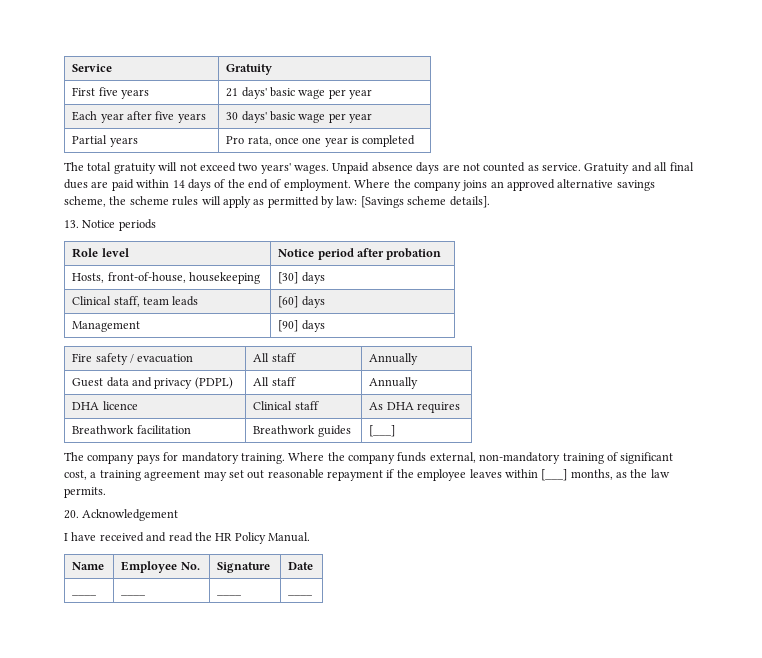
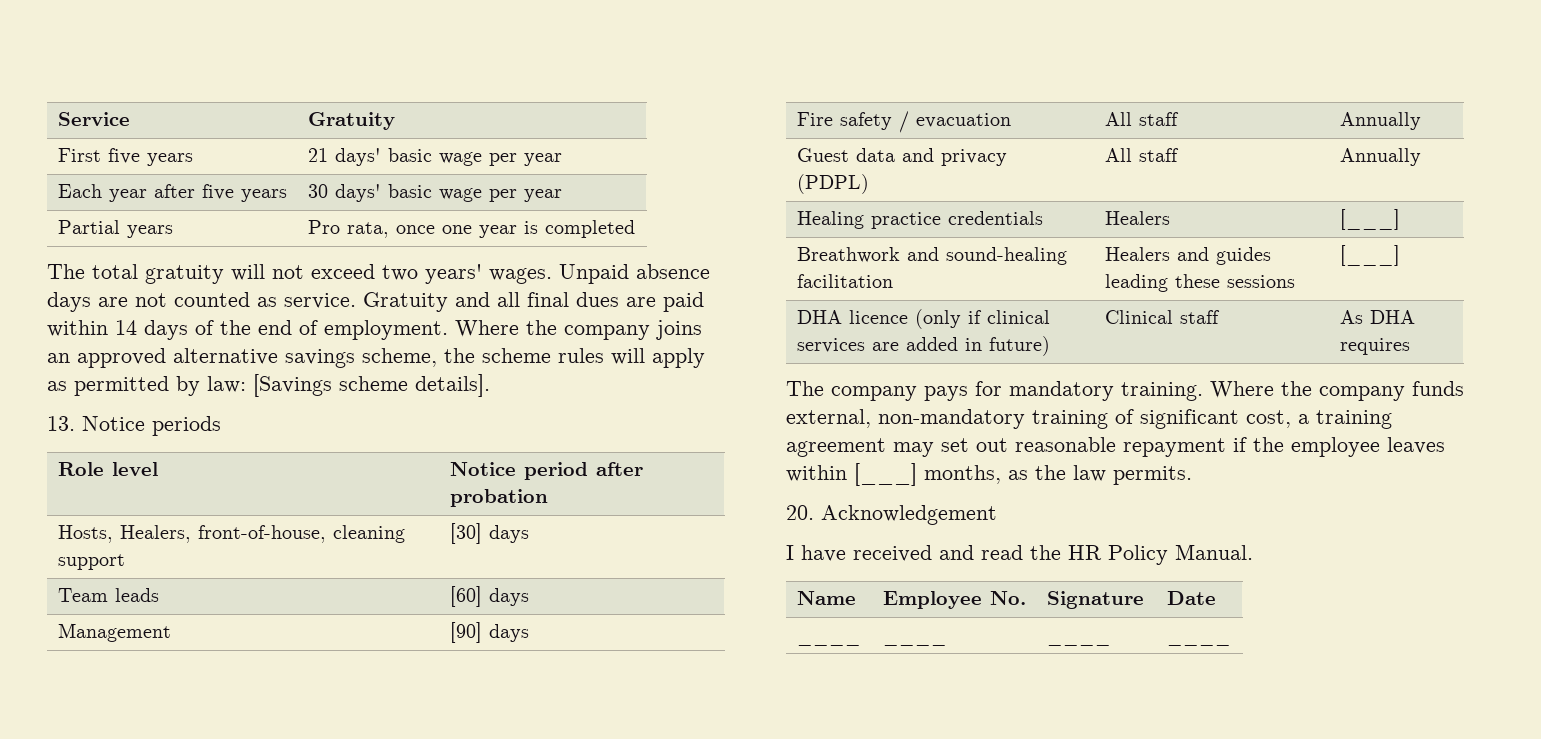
- Hosts, front-of-house, housekeeping | [30] days
+ Hosts, Healers, front-of-house, cleaning support | [30] days
- Clinical staff, team leads | [60] days
+ Team leads | [60] days
- DHA licence | Clinical staff | As DHA requires
+ Healing practice credentials | Healers | [___]
+ Breathwork and sound-healing facilitation | Healers and guides leading these sessions | [___]
+ DHA licence (only if clinical services are added in future) | Clinical staff | As DHA requires
- Breathwork facilitation | Breathwork guides | [___]

